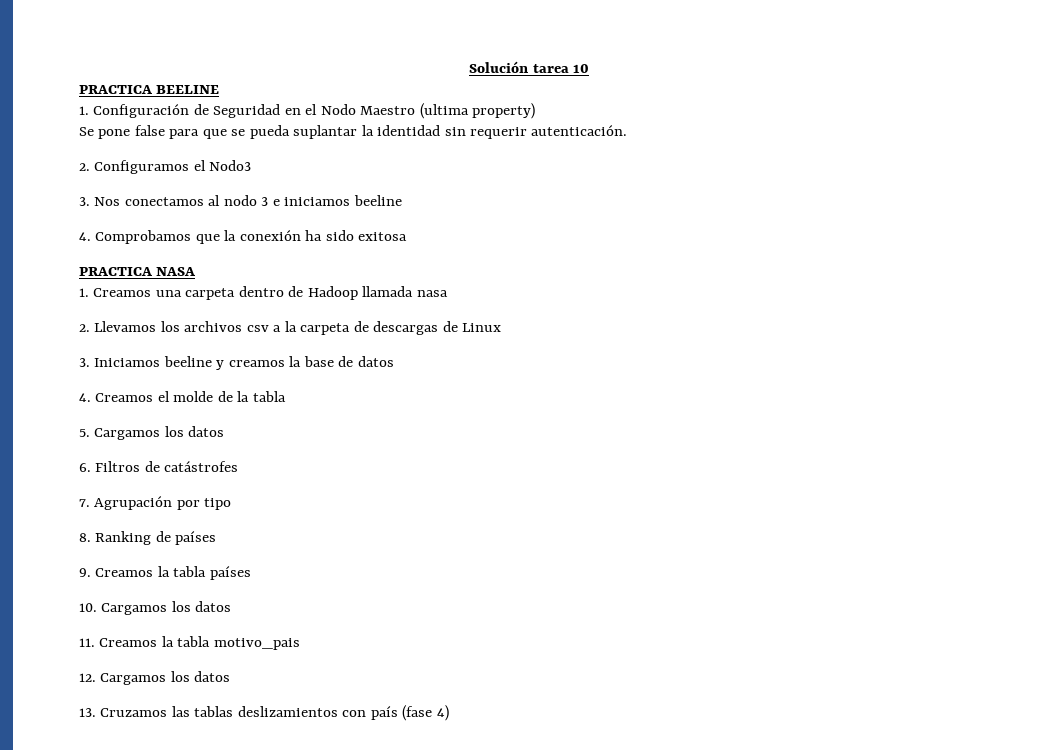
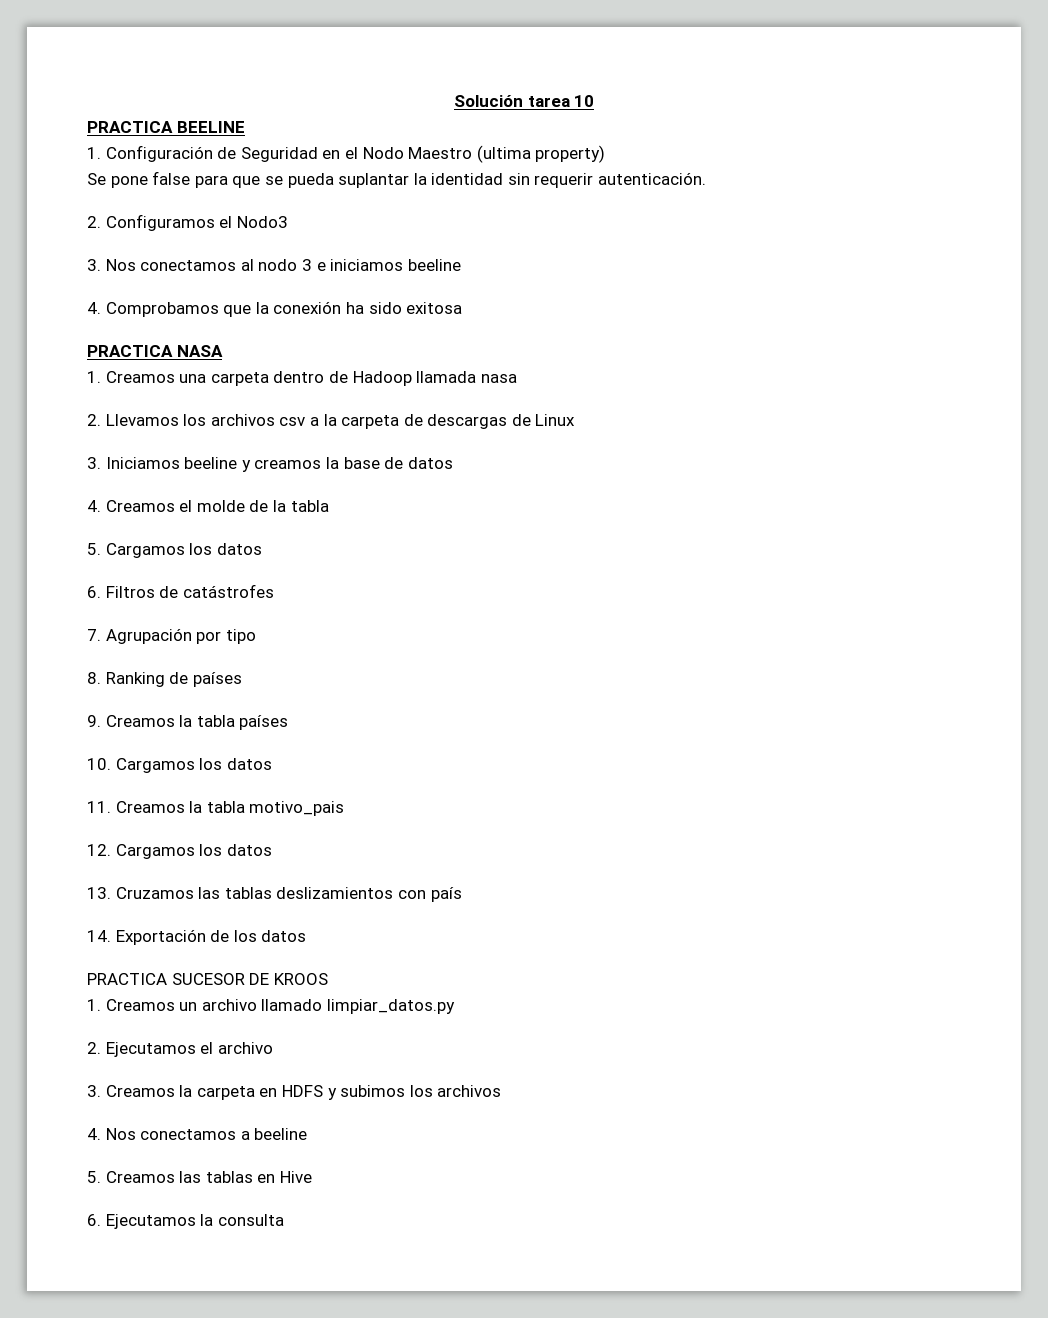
- 13. Cruzamos las tablas deslizamientos con país (fase 4)
+ 13. Cruzamos las tablas deslizamientos con país
+ 14. Exportación de los datos
+ PRACTICA SUCESOR DE KROOS
+ 1. Creamos un archivo llamado limpiar_datos.py
+ 2. Ejecutamos el archivo
+ 3. Creamos la carpeta en HDFS y subimos los archivos
+ 4. Nos conectamos a beeline
+ 5. Creamos las tablas en Hive
+ 6. Ejecutamos la consulta

